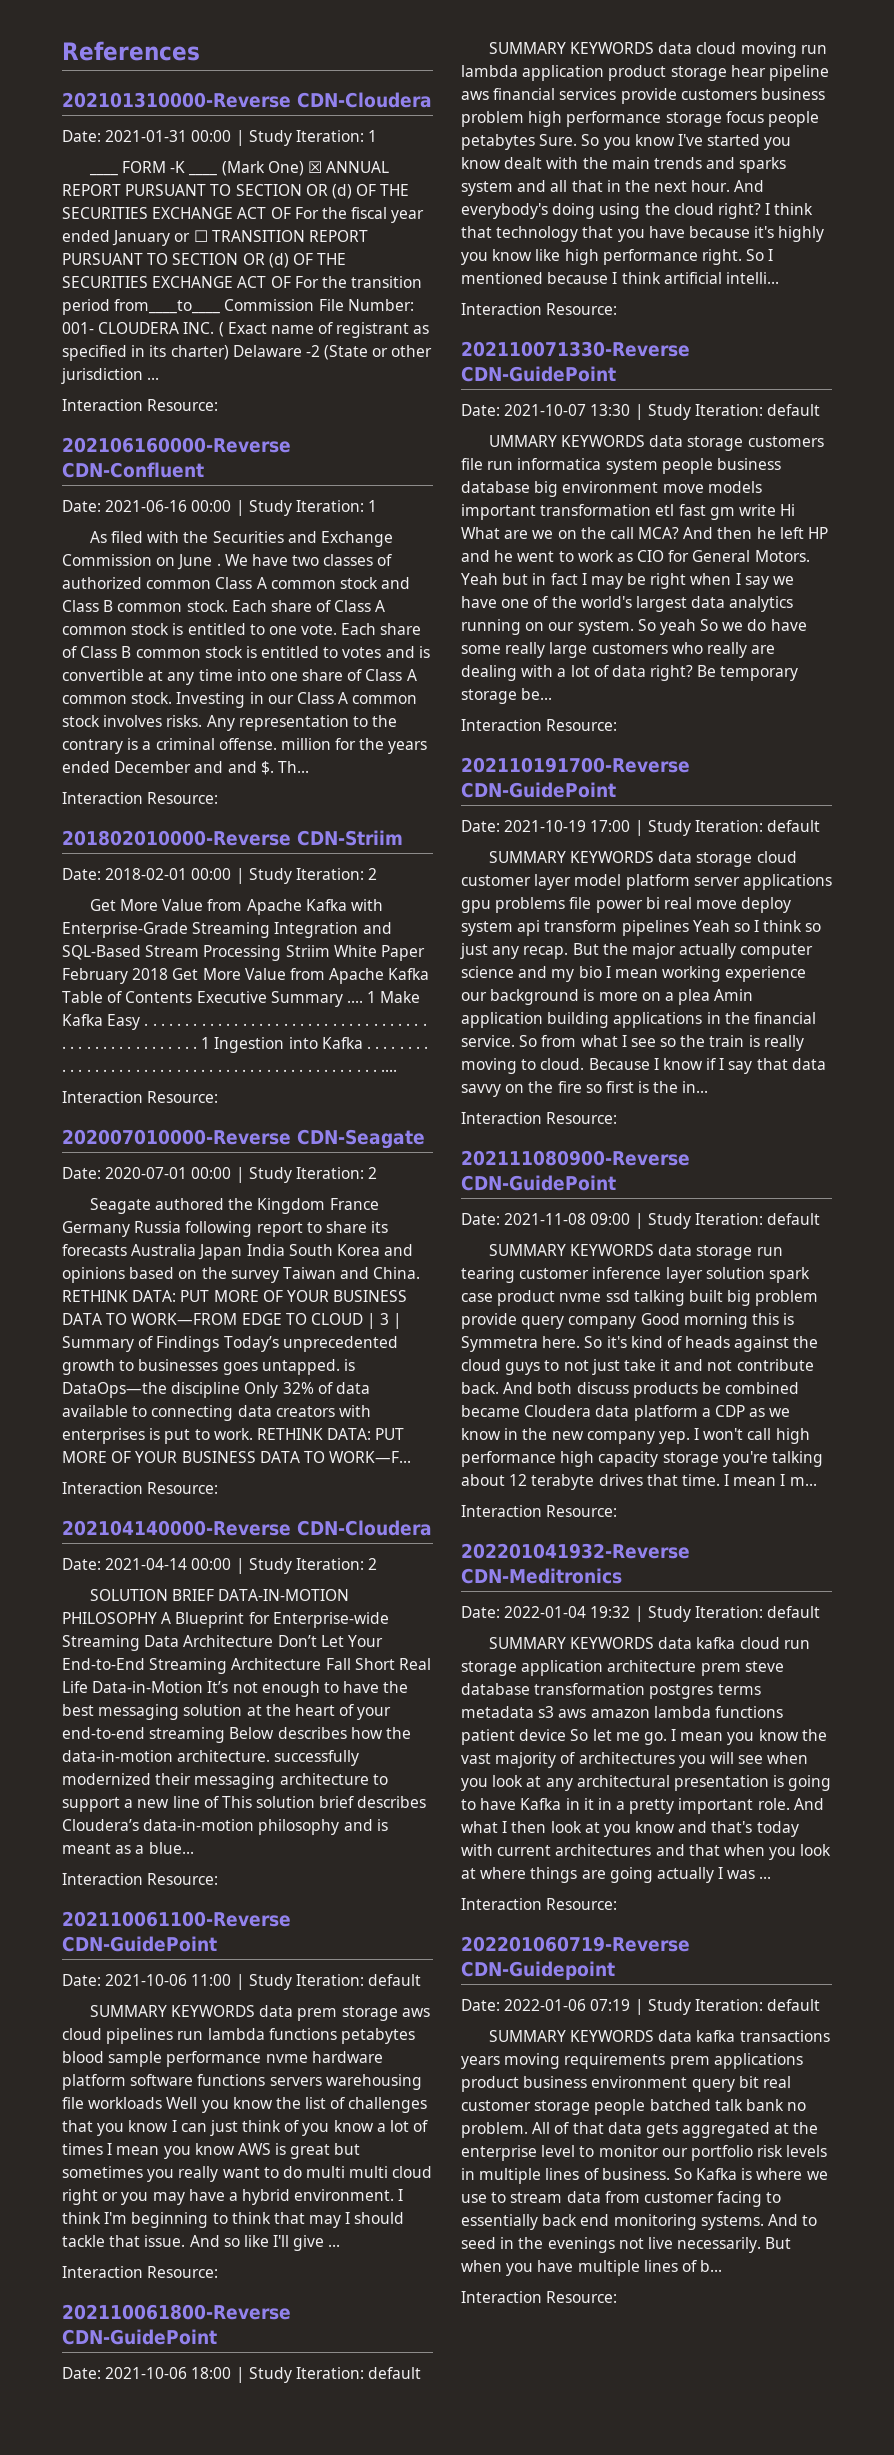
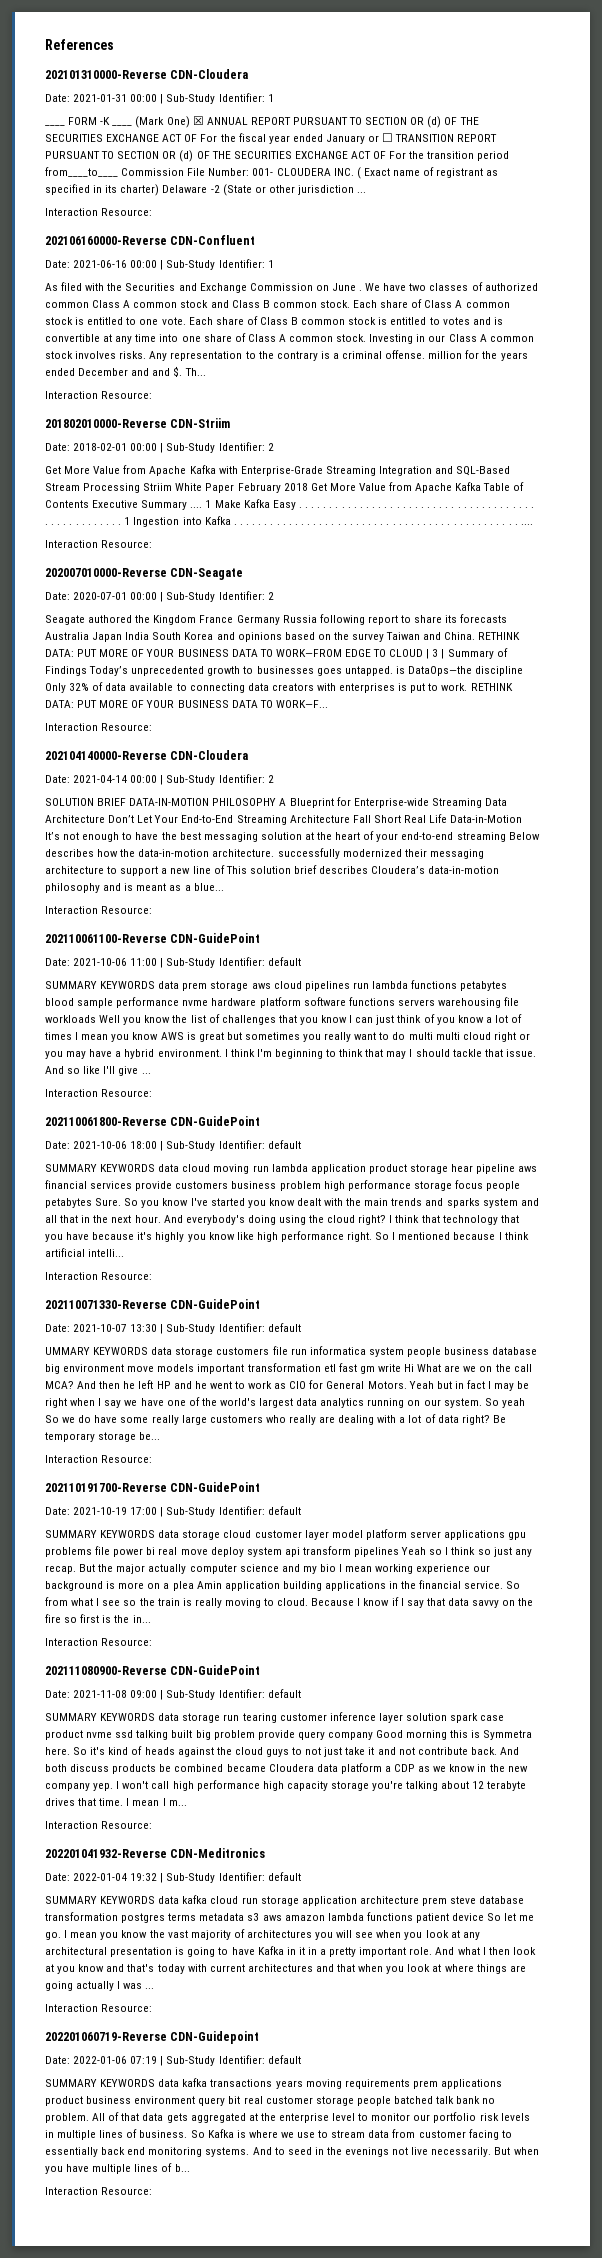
- Date: 2021-01-31 00:00 | Study Iteration: 1
+ Date: 2021-01-31 00:00 | Sub-Study Identifier: 1
- Date: 2021-06-16 00:00 | Study Iteration: 1
+ Date: 2021-06-16 00:00 | Sub-Study Identifier: 1
- Date: 2018-02-01 00:00 | Study Iteration: 2
+ Date: 2018-02-01 00:00 | Sub-Study Identifier: 2
- Date: 2020-07-01 00:00 | Study Iteration: 2
+ Date: 2020-07-01 00:00 | Sub-Study Identifier: 2
- Date: 2021-04-14 00:00 | Study Iteration: 2
+ Date: 2021-04-14 00:00 | Sub-Study Identifier: 2
- Date: 2021-10-06 11:00 | Study Iteration: default
+ Date: 2021-10-06 11:00 | Sub-Study Identifier: default
- Date: 2021-10-06 18:00 | Study Iteration: default
+ Date: 2021-10-06 18:00 | Sub-Study Identifier: default
- Date: 2021-10-07 13:30 | Study Iteration: default
+ Date: 2021-10-07 13:30 | Sub-Study Identifier: default
- Date: 2021-10-19 17:00 | Study Iteration: default
+ Date: 2021-10-19 17:00 | Sub-Study Identifier: default
- Date: 2021-11-08 09:00 | Study Iteration: default
+ Date: 2021-11-08 09:00 | Sub-Study Identifier: default
- Date: 2022-01-04 19:32 | Study Iteration: default
+ Date: 2022-01-04 19:32 | Sub-Study Identifier: default
- Date: 2022-01-06 07:19 | Study Iteration: default
+ Date: 2022-01-06 07:19 | Sub-Study Identifier: default

